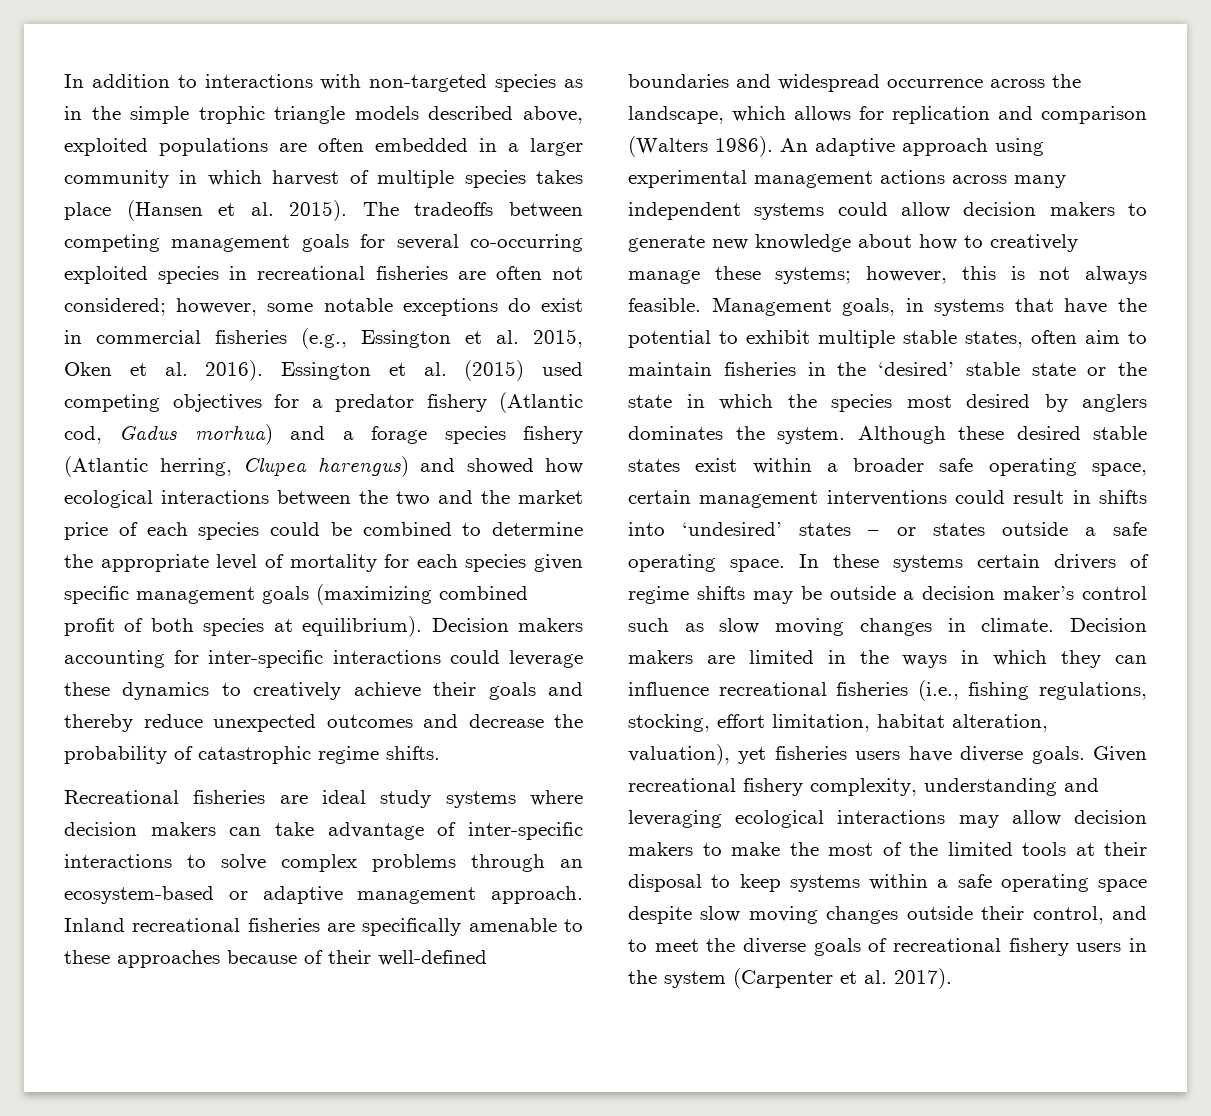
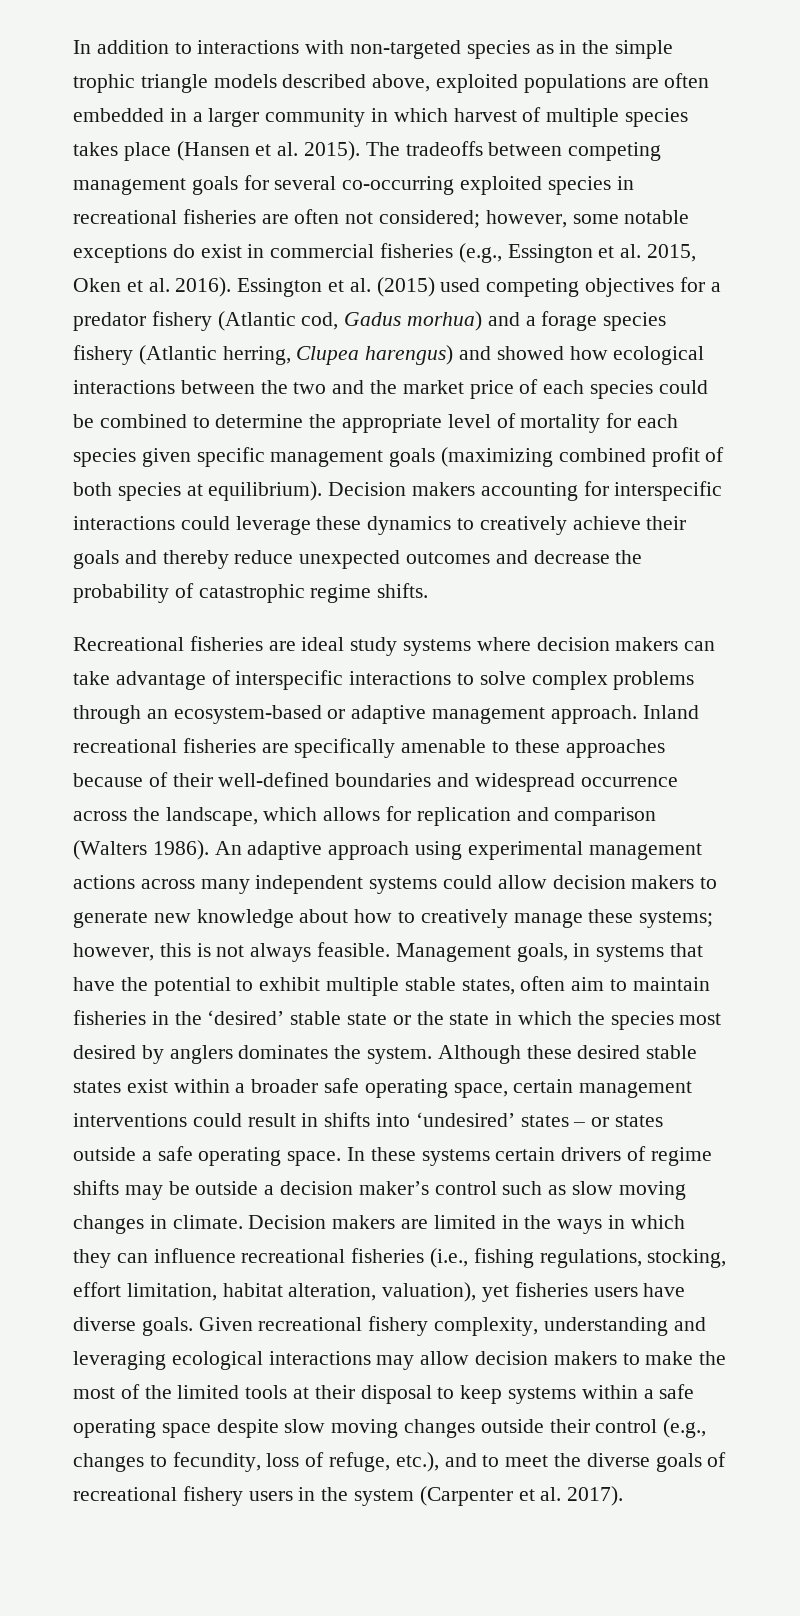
- Decision makers accounting for inter-specific interactions could leverage these dynamics to creatively achieve their goals and thereby reduce unexpected outcomes and decrease the probability of catastrophic regime shifts.
+ Decision makers accounting for interspecific interactions could leverage these dynamics to creatively achieve their goals and thereby reduce unexpected outcomes and decrease the probability of catastrophic regime shifts.
- Recreational fisheries are ideal study systems where decision makers can take advantage of inter-specific interactions to solve complex problems through an ecosystem-based or adaptive management approach.
+ Recreational fisheries are ideal study systems where decision makers can take advantage of interspecific interactions to solve complex problems through an ecosystem-based or adaptive management approach.
- Given recreational fishery complexity, understanding and leveraging ecological interactions may allow decision makers to make the most of the limited tools at their disposal to keep systems within a safe operating space despite slow moving changes outside their control, and to meet the diverse goals of recreational fishery users in the system (Carpenter et al. 2017).
+ Given recreational fishery complexity, understanding and leveraging ecological interactions may allow decision makers to make the most of the limited tools at their disposal to keep systems within a safe operating space despite slow moving changes outside their control (e.g., changes to fecundity, loss of refuge, etc.), and to meet the diverse goals of recreational fishery users in the system (Carpenter et al. 2017).

